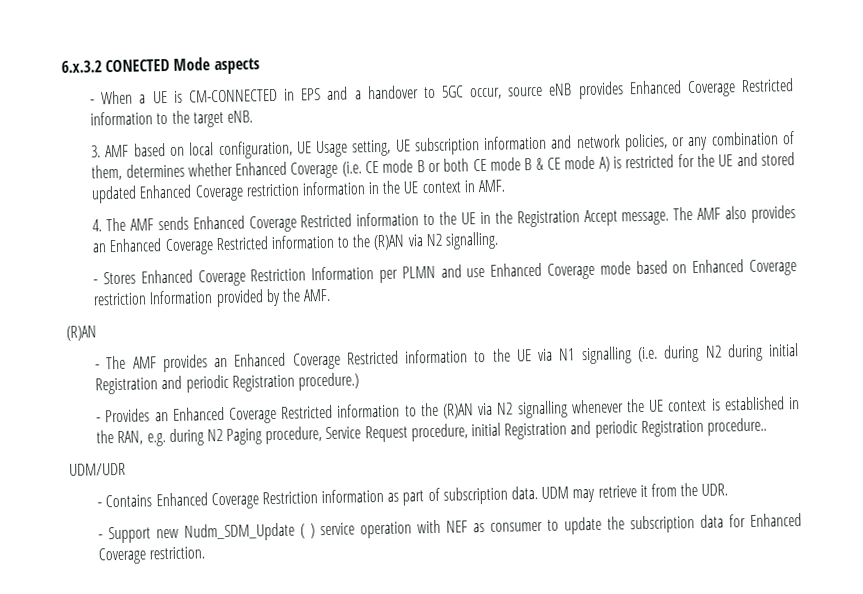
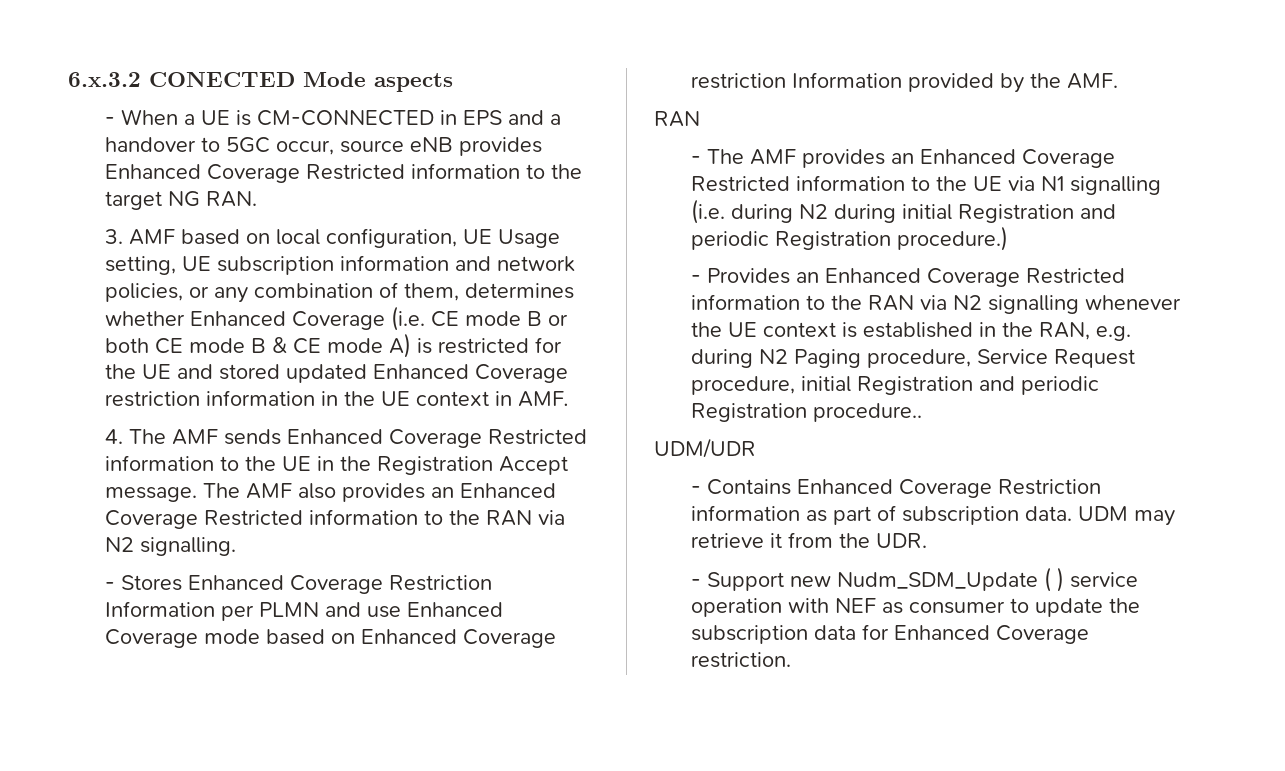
- - When a UE is CM-CONNECTED in EPS and a handover to 5GC occur, source eNB provides Enhanced Coverage Restricted information to the target eNB.
+ - When a UE is CM-CONNECTED in EPS and a handover to 5GC occur, source eNB provides Enhanced Coverage Restricted information to the target NG RAN.
- The AMF also provides an Enhanced Coverage Restricted information to the (R)AN via N2 signalling.
+ The AMF also provides an Enhanced Coverage Restricted information to the RAN via N2 signalling.
  - Stores Enhanced Coverage Restriction Information per PLMN and use Enhanced Coverage mode based on Enhanced Coverage restriction Information provided by the AMF.
- (R)AN
+ RAN
- - Provides an Enhanced Coverage Restricted information to the (R)AN via N2 signalling whenever the UE context is established in the RAN, e.g. during N2 Paging procedure, Service Request procedure, initial Registration and periodic Registration procedure..
+ - Provides an Enhanced Coverage Restricted information to the RAN via N2 signalling whenever the UE context is established in the RAN, e.g. during N2 Paging procedure, Service Request procedure, initial Registration and periodic Registration procedure..

